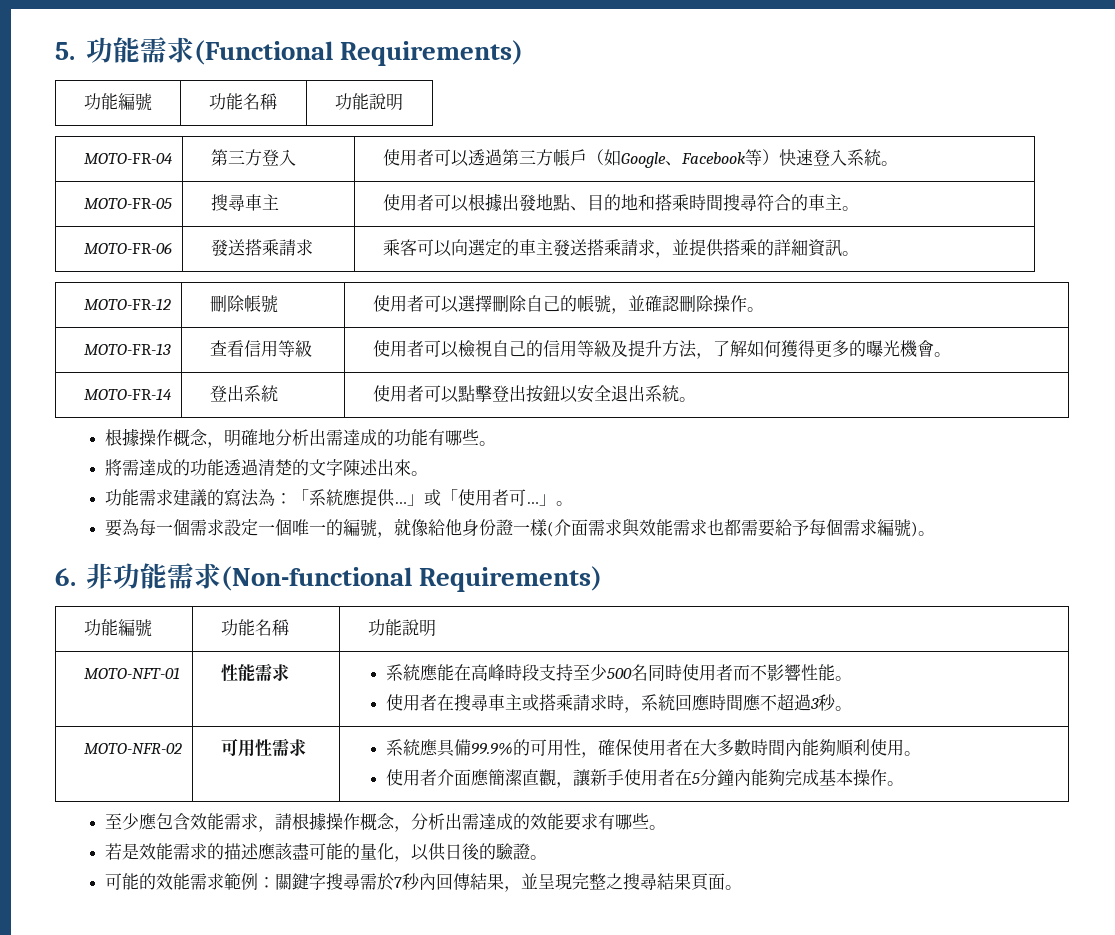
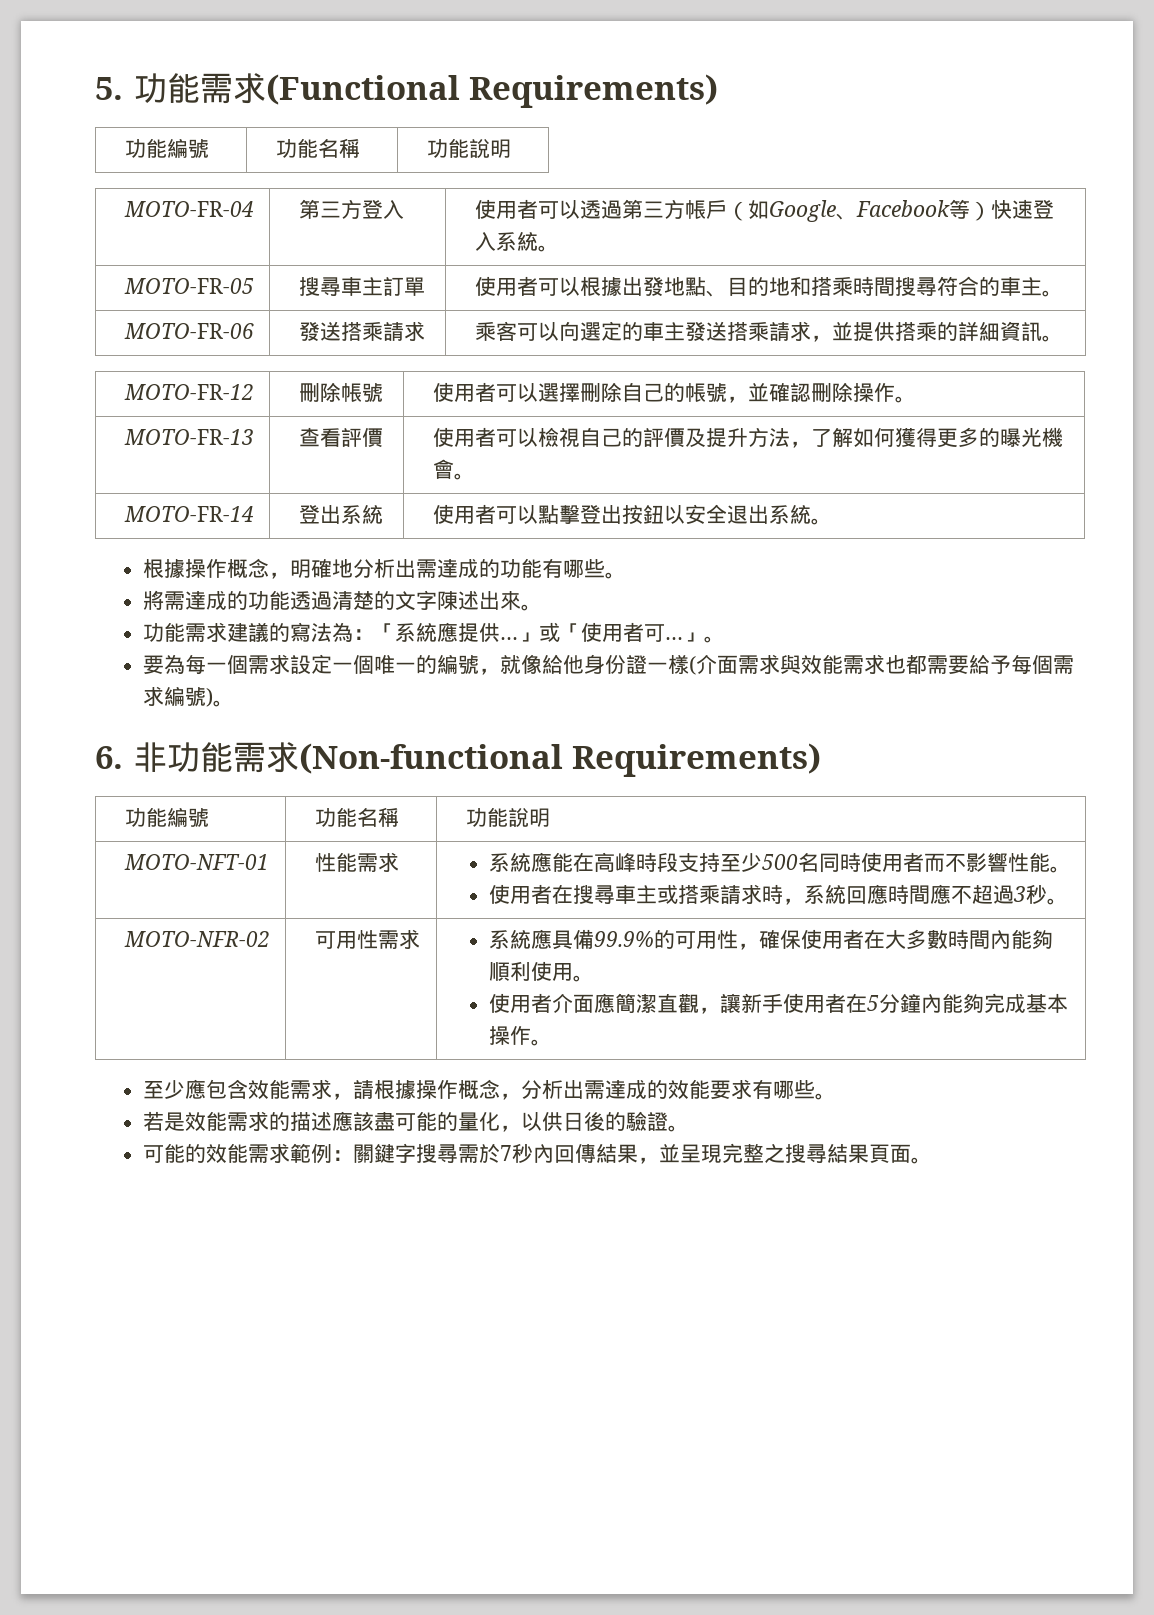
- MOTO-FR-05 | 搜尋車主 | 使用者可以根據出發地點、目的地和搭乘時間搜尋符合的車主。
+ MOTO-FR-05 | 搜尋車主訂單 | 使用者可以根據出發地點、目的地和搭乘時間搜尋符合的車主。
- MOTO-FR-13 | 查看信用等級 | 使用者可以檢視自己的信用等級及提升方法，了解如何獲得更多的曝光機會。
+ MOTO-FR-13 | 查看評價 | 使用者可以檢視自己的評價及提升方法，了解如何獲得更多的曝光機會。

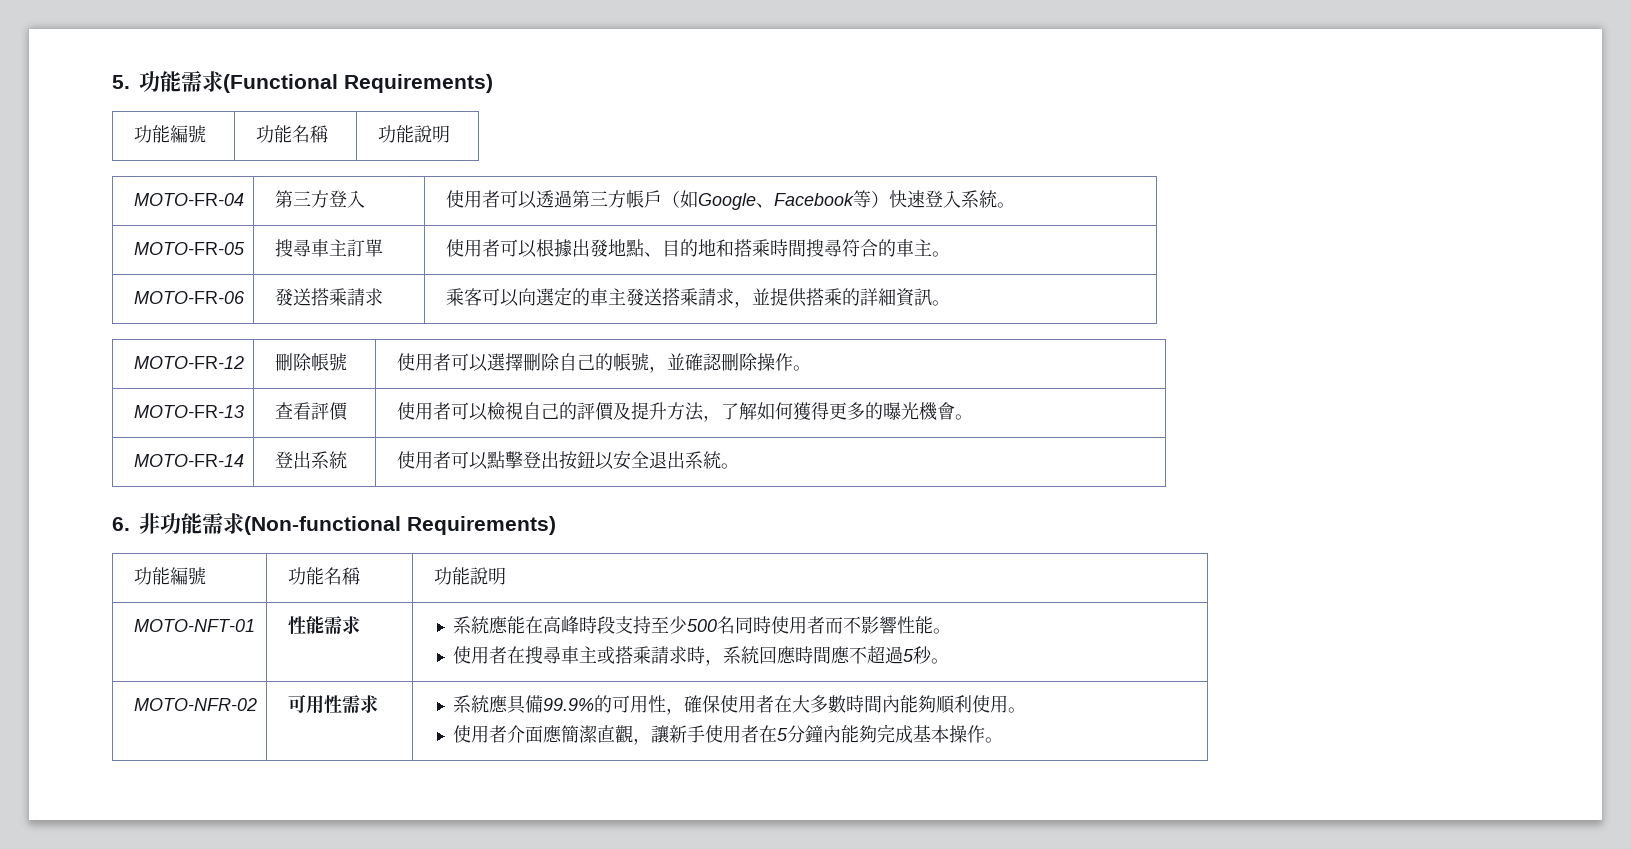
- 根據操作概念，明確地分析出需達成的功能有哪些。
- 將需達成的功能透過清楚的文字陳述出來。
- 功能需求建議的寫法為：「系統應提供…」或「使用者可…」。
- 要為每一個需求設定一個唯一的編號，就像給他身份證一樣(介面需求與效能需求也都需要給予每個需求編號)。
  MOTO-NFT-01 | 性能需求 | 系統應能在高峰時段支持至少500名同時使用者而不影響性能。
- 使用者在搜尋車主或搭乘請求時，系統回應時間應不超過3秒。
+ 使用者在搜尋車主或搭乘請求時，系統回應時間應不超過5秒。
- 至少應包含效能需求，請根據操作概念，分析出需達成的效能要求有哪些。
- 若是效能需求的描述應該盡可能的量化，以供日後的驗證。
- 可能的效能需求範例：關鍵字搜尋需於7秒內回傳結果，並呈現完整之搜尋結果頁面。

